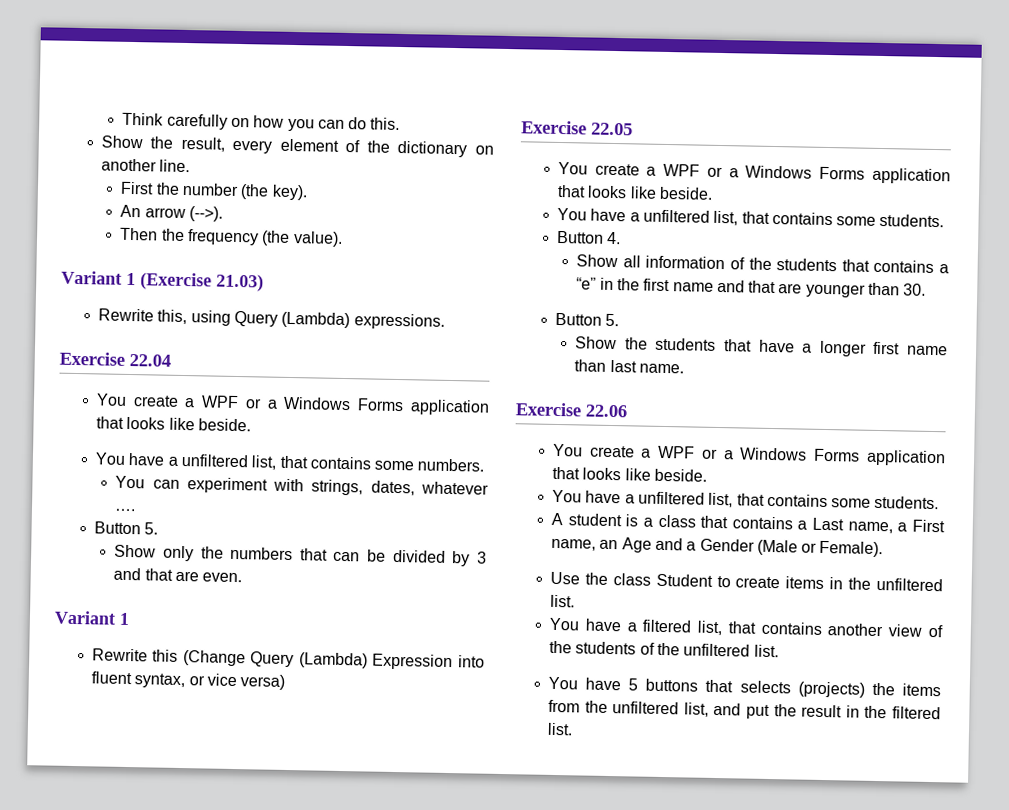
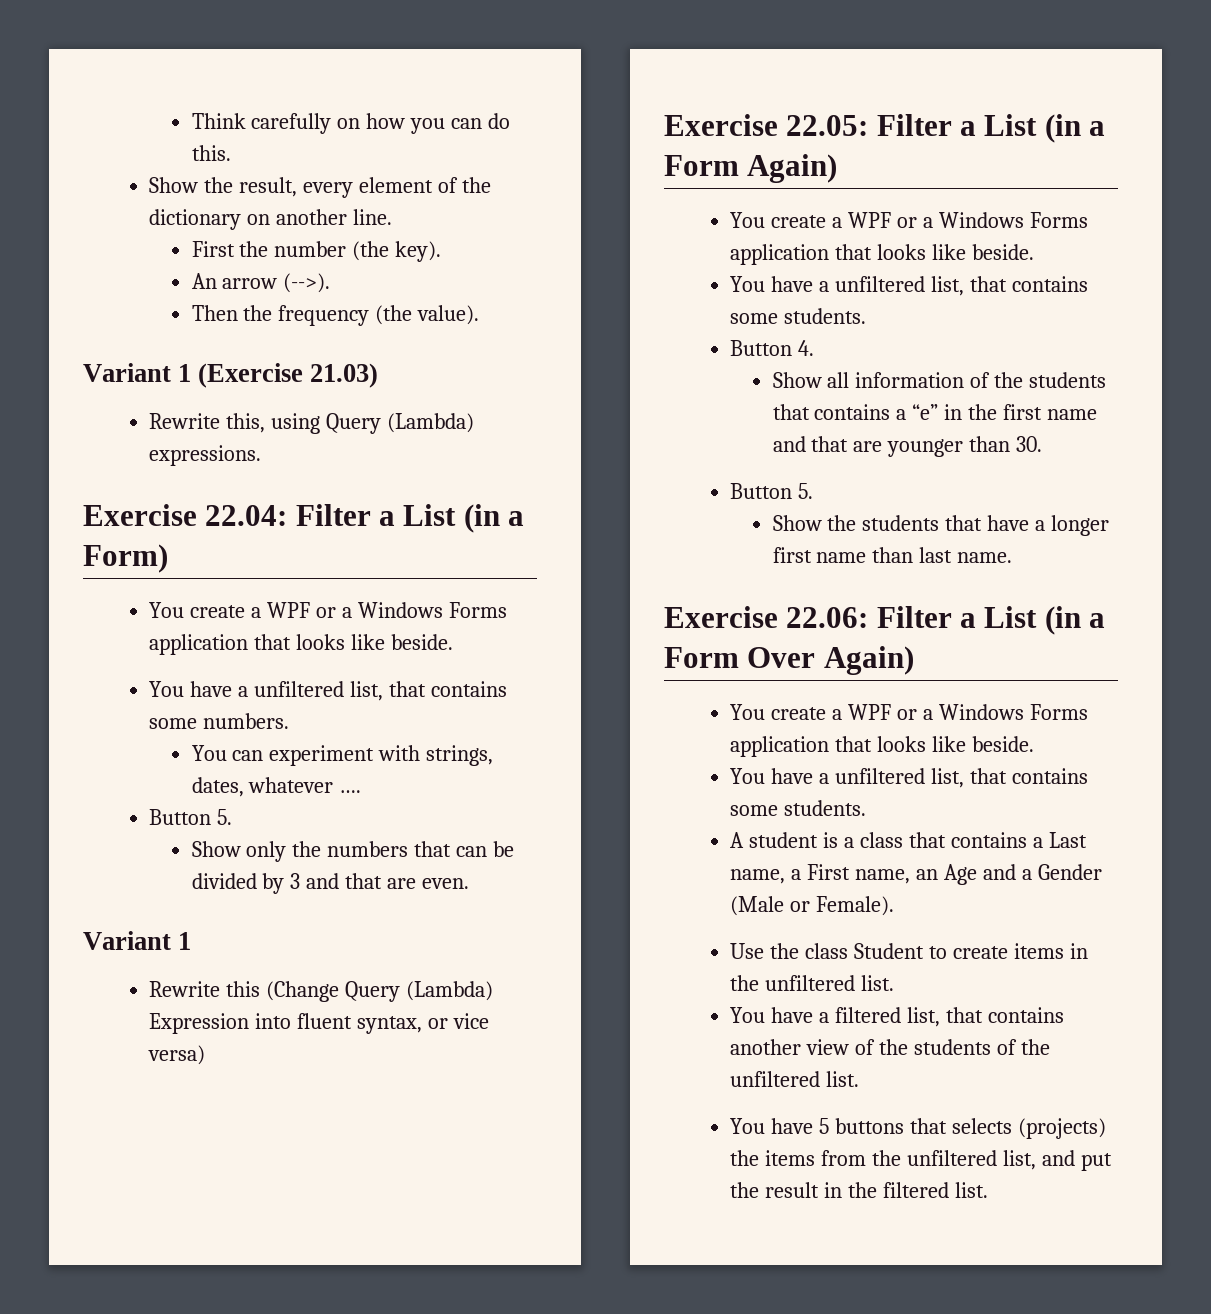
- Exercise 22.04
+ Exercise 22.04: Filter a List (in a Form)
- Exercise 22.05
+ Exercise 22.05: Filter a List (in a Form Again)
- Exercise 22.06
+ Exercise 22.06: Filter a List (in a Form Over Again)

